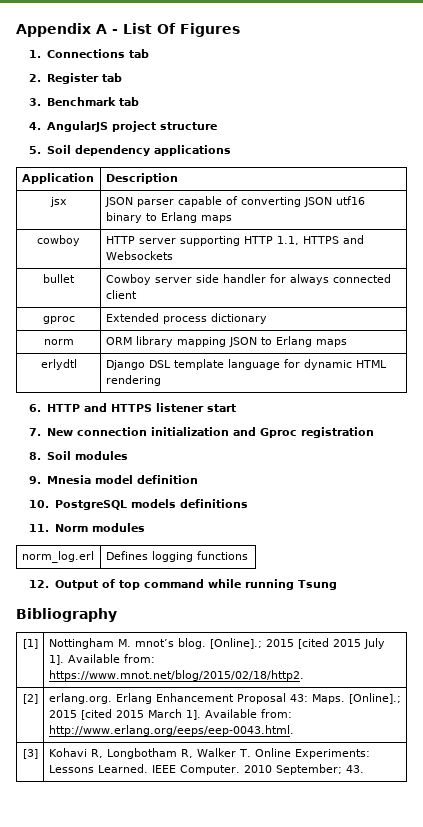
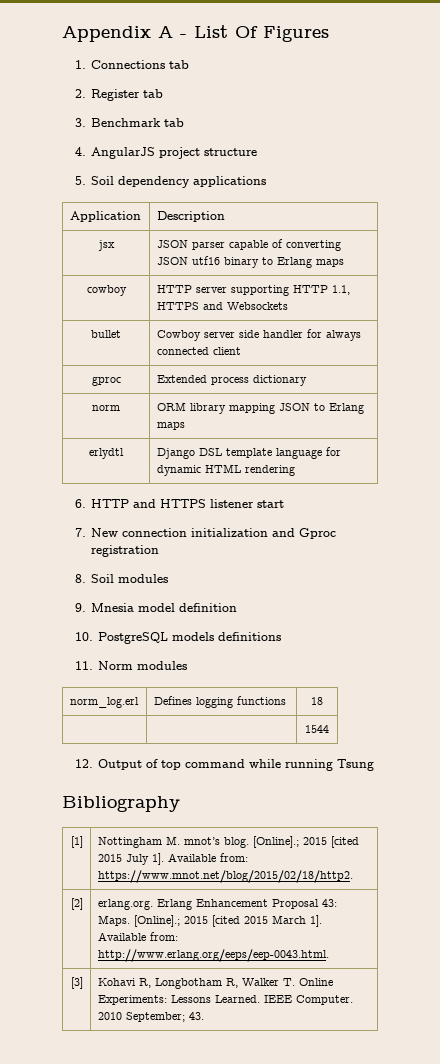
- norm_log.erl | Defines logging functions
+ norm_log.erl | Defines logging functions | 18
+ | | 1544

